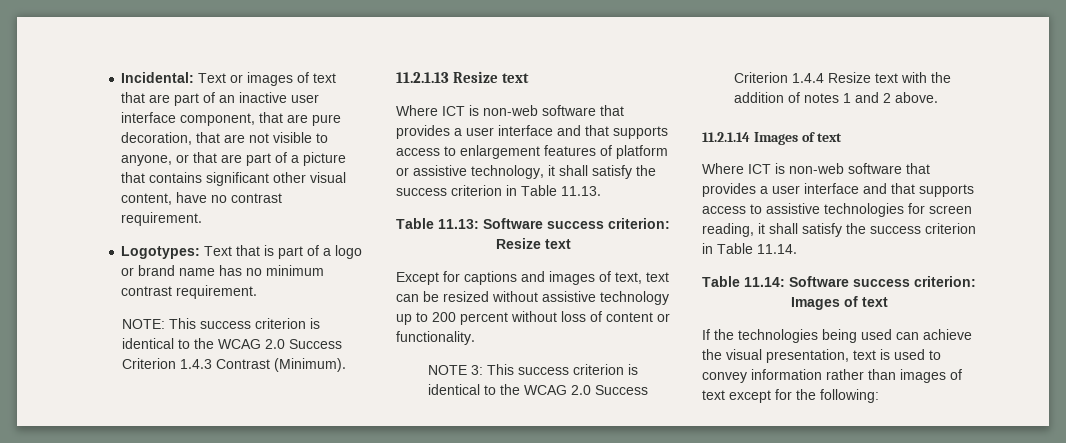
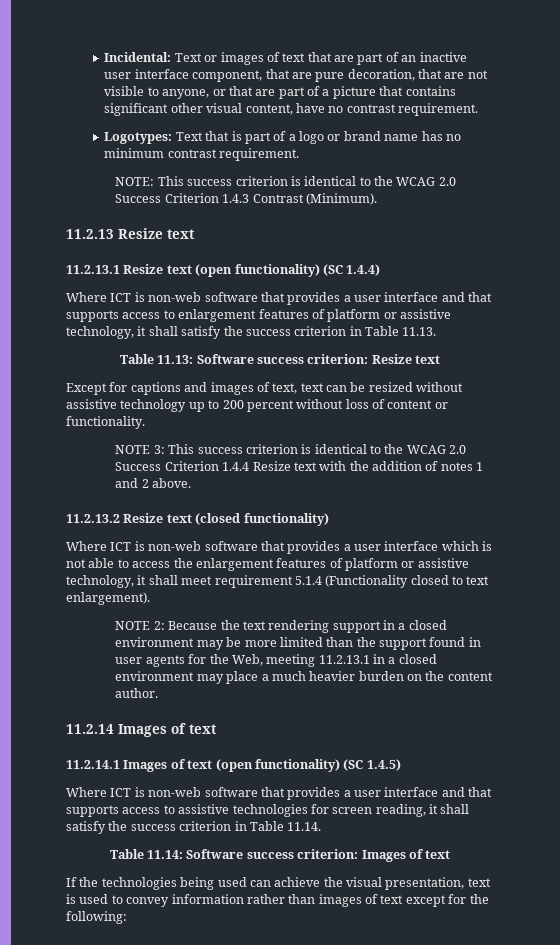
- 11.2.1.13 Resize text
+ 11.2.13 Resize text
+ 11.2.13.1 Resize text (open functionality) (SC 1.4.4)
- 11.2.1.14 Images of text
+ 11.2.13.2 Resize text (closed functionality)
+ Where ICT is non-web software that provides a user interface which is not able to access the enlargement features of platform or assistive technology, it shall meet requirement 5.1.4 (Functionality closed to text enlargement).
+ NOTE 2: Because the text rendering support in a closed environment may be more limited than the support found in user agents for the Web, meeting 11.2.13.1 in a closed environment may place a much heavier burden on the content author.
+ 11.2.14 Images of text
+ 11.2.14.1 Images of text (open functionality) (SC 1.4.5)

